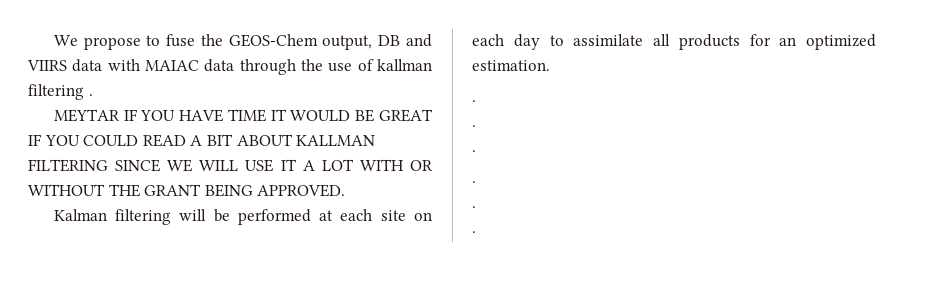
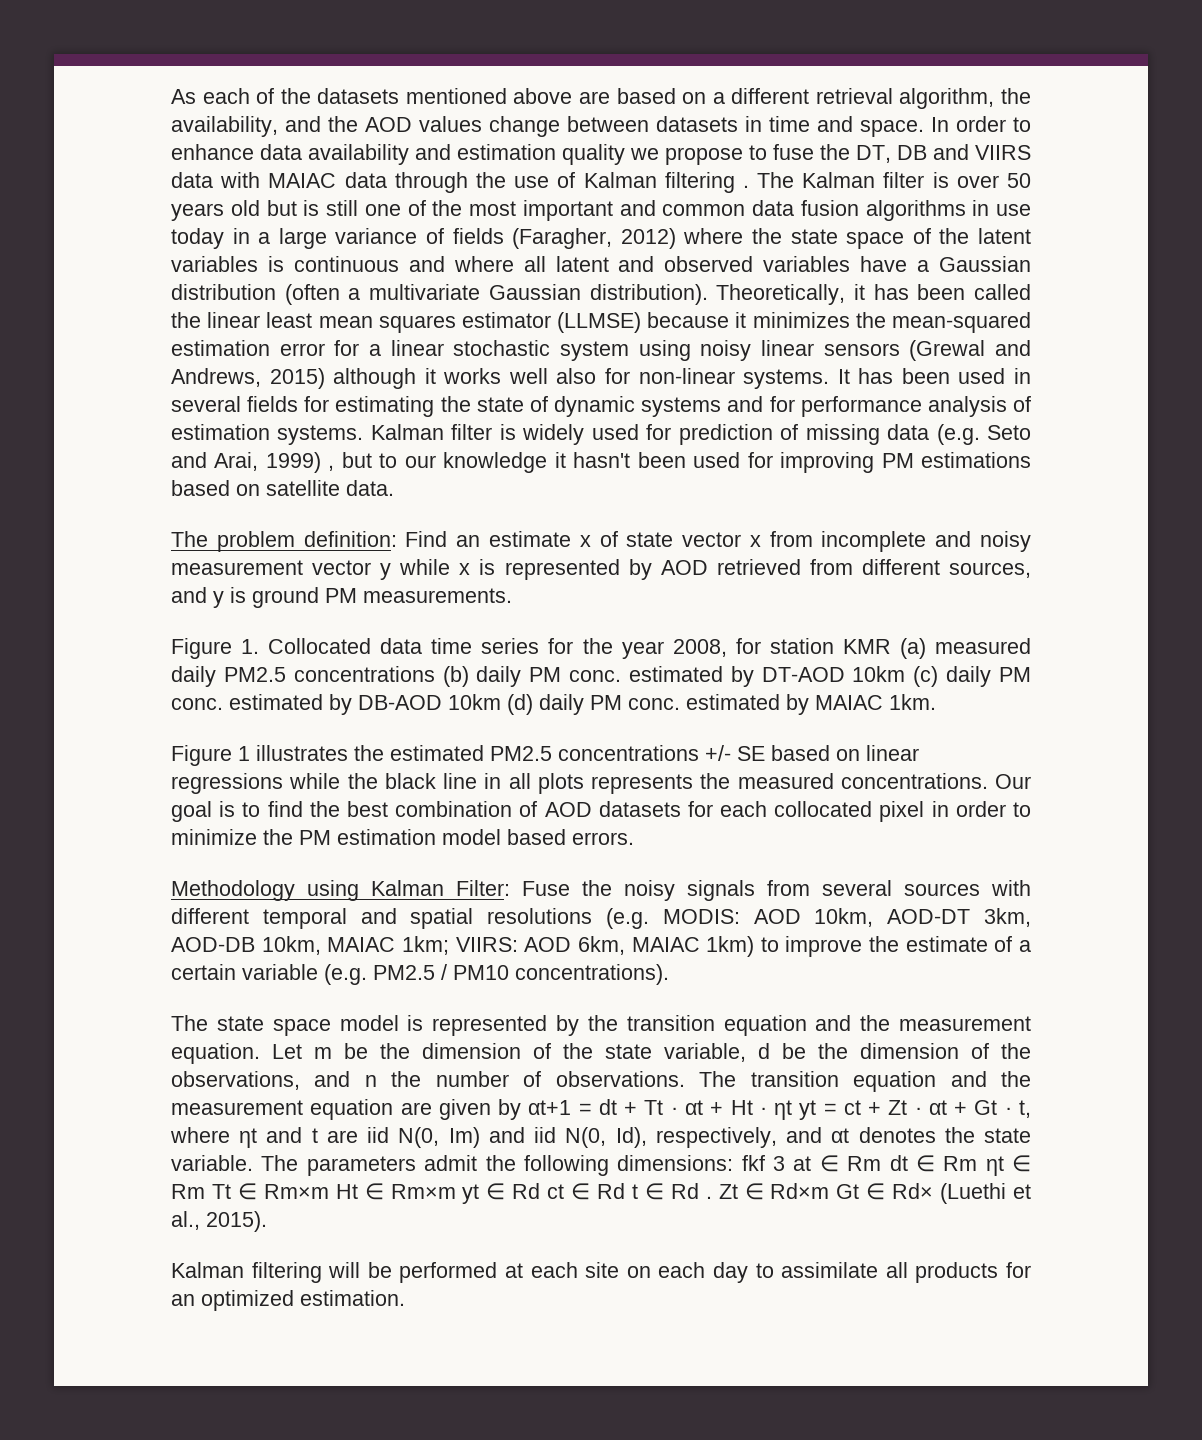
- We propose to fuse the GEOS-Chem output, DB and VIIRS data with MAIAC data through the use of kallman filtering .
- MEYTAR IF YOU HAVE TIME IT WOULD BE GREAT IF YOU COULD READ A BIT ABOUT KALLMAN FILTERING SINCE WE WILL USE IT A LOT WITH OR WITHOUT THE GRANT BEING APPROVED.
+ As each of the datasets mentioned above are based on a different retrieval algorithm, the availability, and the AOD values change between datasets in time and space. In order to enhance data availability and estimation quality we propose to fuse the DT, DB and VIIRS data with MAIAC data through the use of Kalman filtering . The Kalman filter is over 50 years old but is still one of the most important and common data fusion algorithms in use today in a large variance of fields (Faragher, 2012) where the state space of the latent variables is continuous and where all latent and observed variables have a Gaussian distribution (often a multivariate Gaussian distribution). Theoretically, it has been called the linear least mean squares estimator (LLMSE) because it minimizes the mean-squared estimation error for a linear stochastic system using noisy linear sensors (Grewal and Andrews, 2015) although it works well also for non-linear systems. It has been used in several fields for estimating the state of dynamic systems and for performance analysis of estimation systems. Kalman filter is widely used for prediction of missing data (e.g. Seto and Arai, 1999) , but to our knowledge it hasn't been used for improving PM estimations based on satellite data.
+ The problem definition: Find an estimate x of state vector x from incomplete and noisy measurement vector y while x is represented by AOD retrieved from different sources, and y is ground PM measurements.
+ Figure 1. Collocated data time series for the year 2008, for station KMR (a) measured daily PM2.5 concentrations (b) daily PM conc. estimated by DT-AOD 10km (c) daily PM conc. estimated by DB-AOD 10km (d) daily PM conc. estimated by MAIAC 1km.
+ Figure 1 illustrates the estimated PM2.5 concentrations +/- SE based on linear regressions while the black line in all plots represents the measured concentrations. Our goal is to find the best combination of AOD datasets for each collocated pixel in order to minimize the PM estimation model based errors.
+ Methodology using Kalman Filter: Fuse the noisy signals from several sources with different temporal and spatial resolutions (e.g. MODIS: AOD 10km, AOD-DT 3km, AOD-DB 10km, MAIAC 1km; VIIRS: AOD 6km, MAIAC 1km) to improve the estimate of a certain variable (e.g. PM2.5 / PM10 concentrations).
+ The state space model is represented by the transition equation and the measurement equation. Let m be the dimension of the state variable, d be the dimension of the observations, and n the number of observations. The transition equation and the measurement equation are given by αt+1 = dt + Tt · αt + Ht · ηt yt = ct + Zt · αt + Gt · t, where ηt and t are iid N(0, Im) and iid N(0, Id), respectively, and αt denotes the state variable. The parameters admit the following dimensions: fkf 3 at ∈ Rm dt ∈ Rm ηt ∈ Rm Tt ∈ Rm×m Ht ∈ Rm×m yt ∈ Rd ct ∈ Rd t ∈ Rd . Zt ∈ Rd×m Gt ∈ Rd× (Luethi et al., 2015).
  Kalman filtering will be performed at each site on each day to assimilate all products for an optimized estimation.
- .
- .
- .
- .
- .
- .

